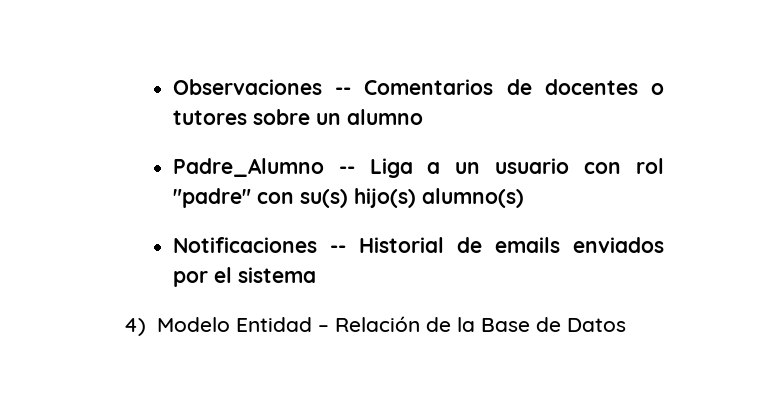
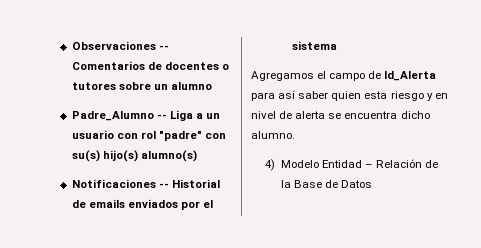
+ Agregamos el campo de Id_Alerta para así saber quien esta riesgo y en nivel de alerta se encuentra dicho alumno.

